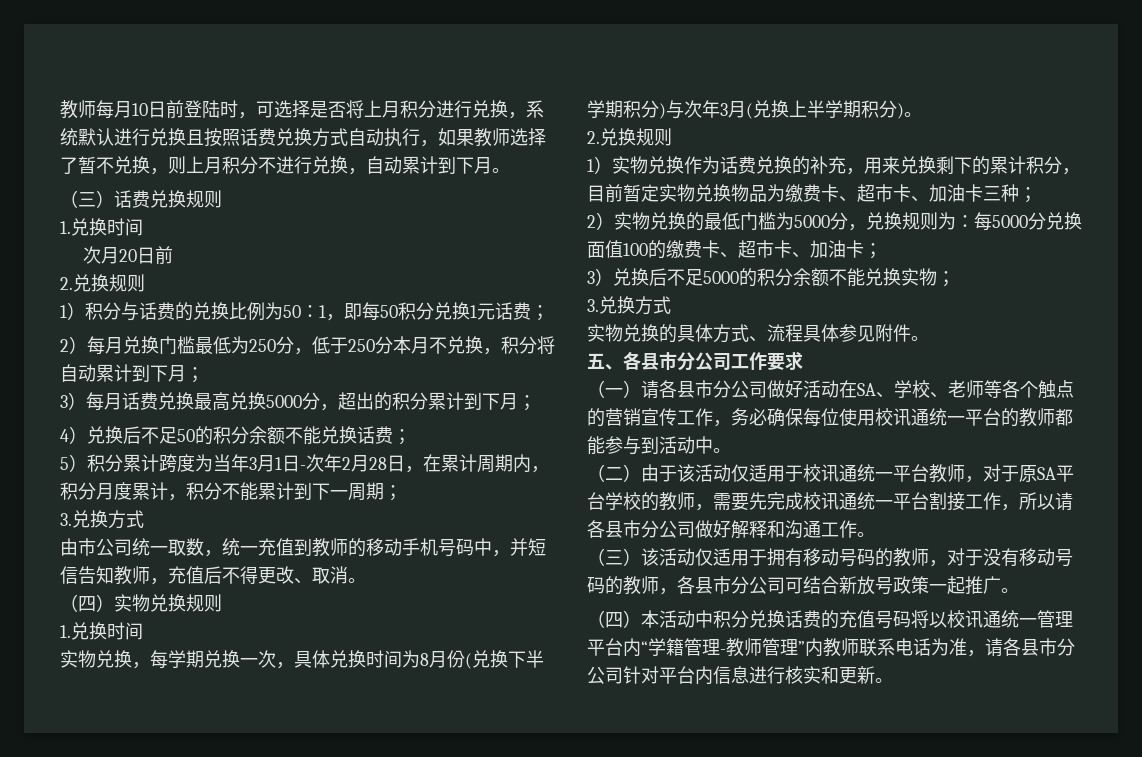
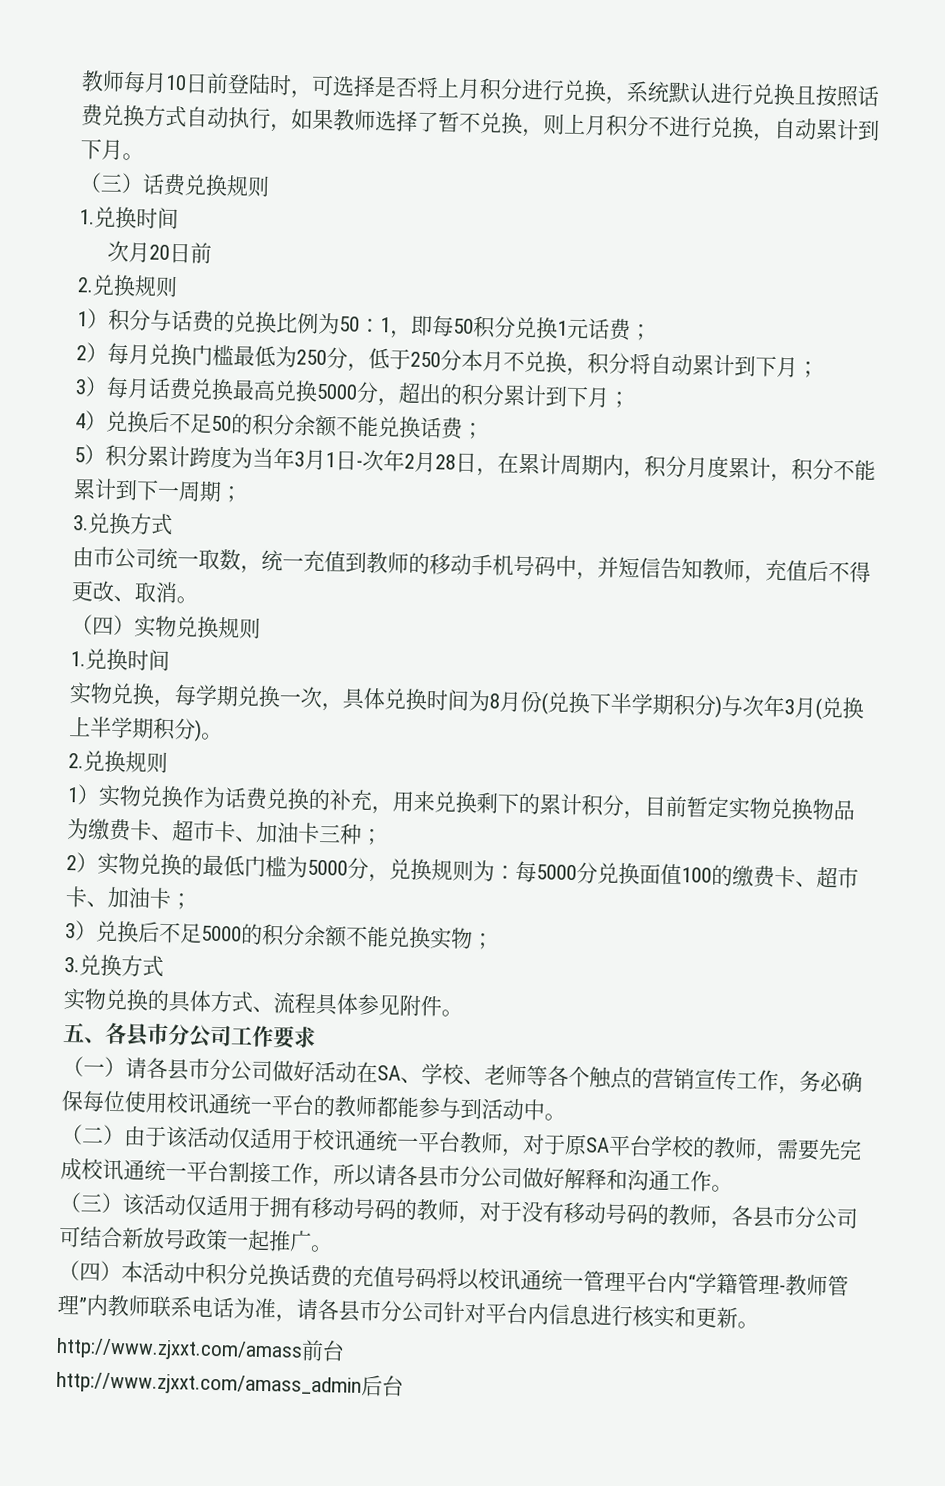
+ http://www.zjxxt.com/amass前台
+ http://www.zjxxt.com/amass_admin后台

